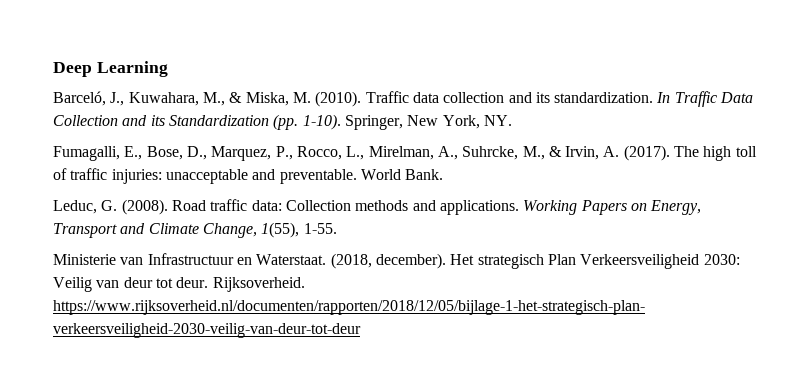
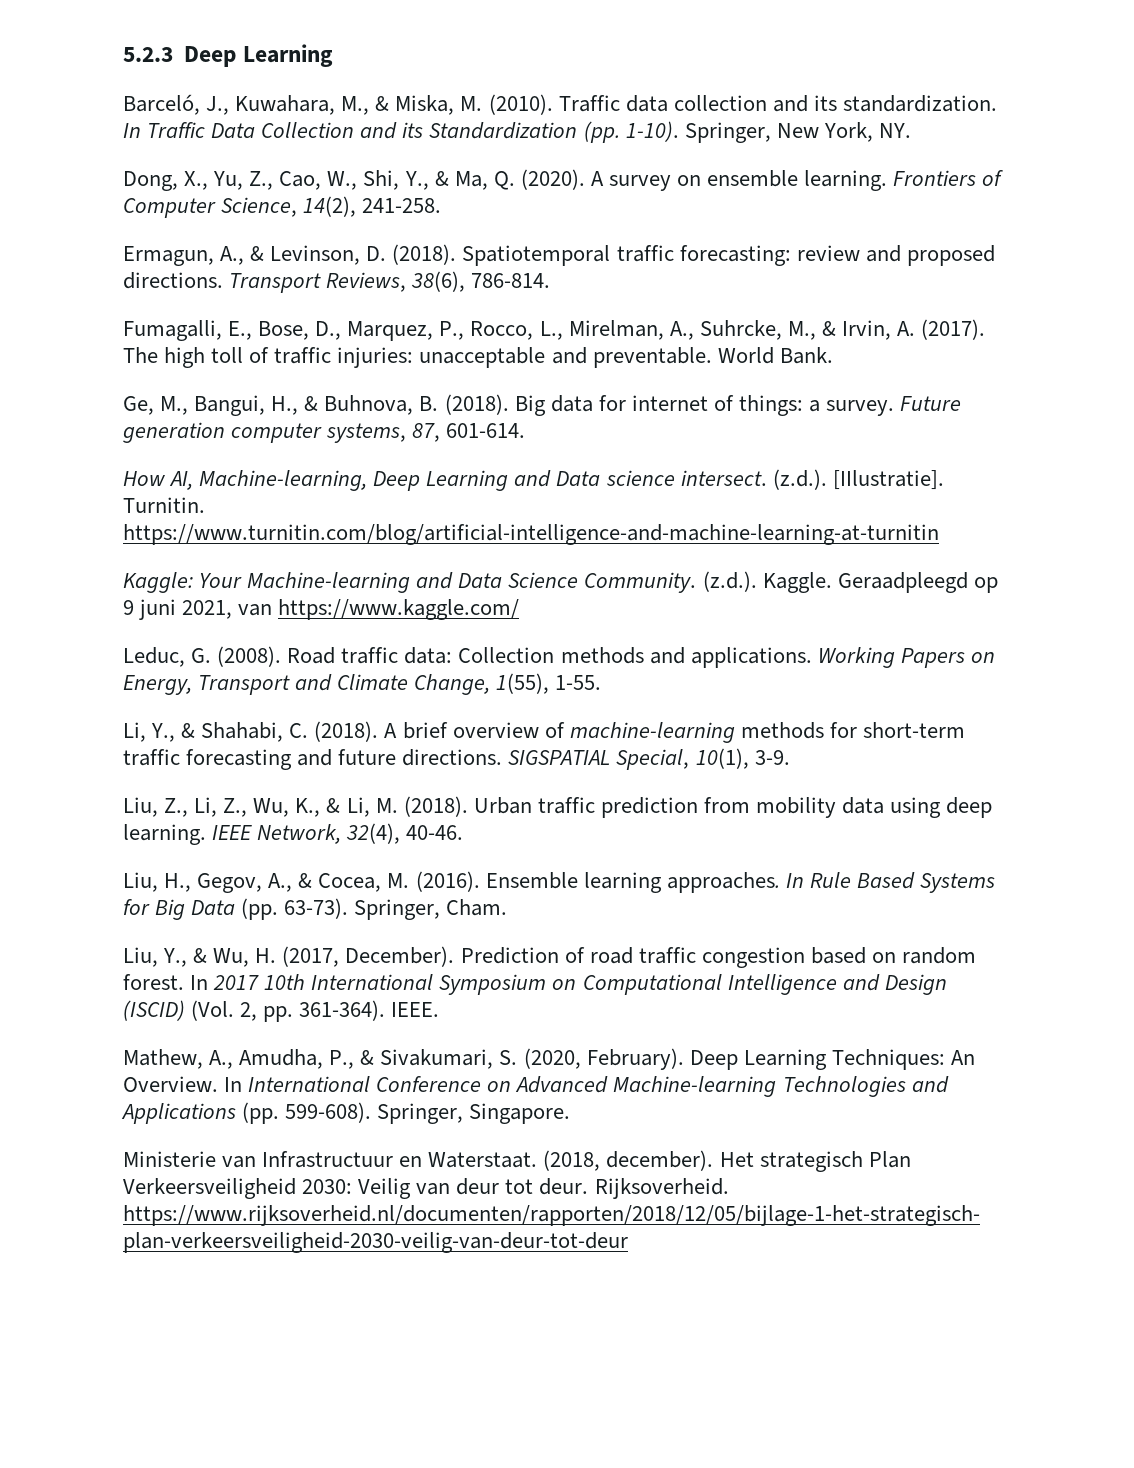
- Deep Learning
+ 5.2.3 Deep Learning
+ Dong, X., Yu, Z., Cao, W., Shi, Y., & Ma, Q. (2020). A survey on ensemble learning. Frontiers of Computer Science, 14(2), 241-258.
+ Ermagun, A., & Levinson, D. (2018). Spatiotemporal traffic forecasting: review and proposed directions. Transport Reviews, 38(6), 786-814.
+ Ge, M., Bangui, H., & Buhnova, B. (2018). Big data for internet of things: a survey. Future generation computer systems, 87, 601-614.
+ How AI, Machine-learning, Deep Learning and Data science intersect. (z.d.). [IIlustratie]. Turnitin. https://www.turnitin.com/blog/artificial-intelligence-and-machine-learning-at-turnitin
+ Kaggle: Your Machine-learning and Data Science Community. (z.d.). Kaggle. Geraadpleegd op 9 juni 2021, van https://www.kaggle.com/
+ Li, Y., & Shahabi, C. (2018). A brief overview of machine-learning methods for short-term traffic forecasting and future directions. SIGSPATIAL Special, 10(1), 3-9.
+ Liu, Z., Li, Z., Wu, K., & Li, M. (2018). Urban traffic prediction from mobility data using deep learning. IEEE Network, 32(4), 40-46.
+ Liu, H., Gegov, A., & Cocea, M. (2016). Ensemble learning approaches. In Rule Based Systems for Big Data (pp. 63-73). Springer, Cham.
+ Liu, Y., & Wu, H. (2017, December). Prediction of road traffic congestion based on random forest. In 2017 10th International Symposium on Computational Intelligence and Design (ISCID) (Vol. 2, pp. 361-364). IEEE.
+ Mathew, A., Amudha, P., & Sivakumari, S. (2020, February). Deep Learning Techniques: An Overview. In International Conference on Advanced Machine-learning Technologies and Applications (pp. 599-608). Springer, Singapore.

